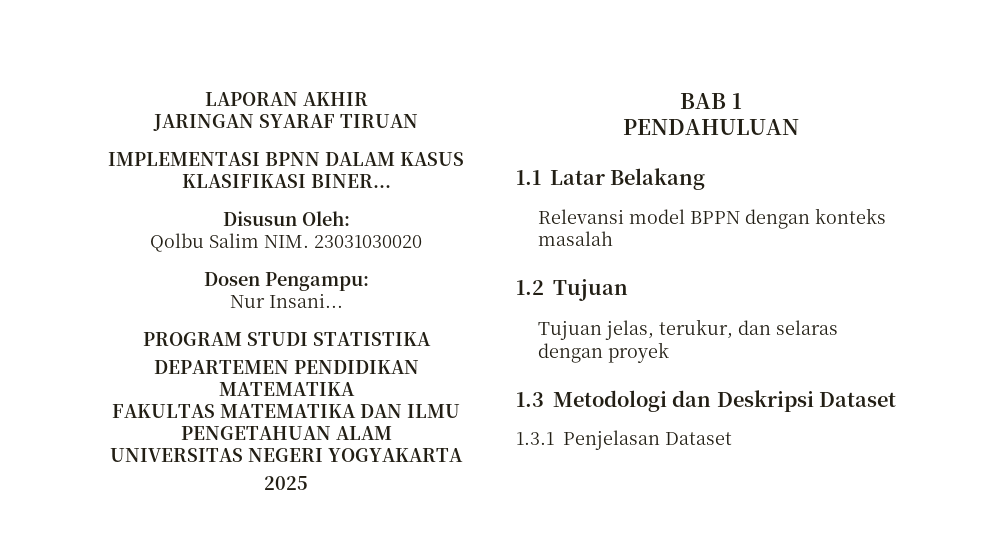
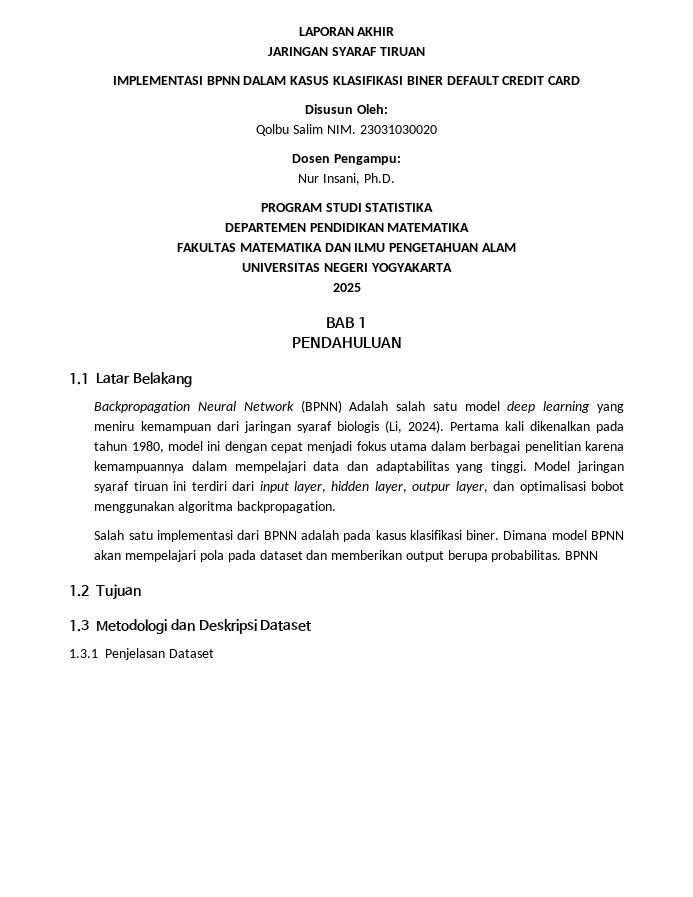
- IMPLEMENTASI BPNN DALAM KASUS KLASIFIKASI BINER...
+ IMPLEMENTASI BPNN DALAM KASUS KLASIFIKASI BINER DEFAULT CREDIT CARD
- Nur Insani...
+ Nur Insani, Ph.D.
- Relevansi model BPPN dengan konteks masalah
+ Backpropagation Neural Network (BPNN) Adalah salah satu model deep learning yang meniru kemampuan dari jaringan syaraf biologis (Li, 2024). Pertama kali dikenalkan pada tahun 1980, model ini dengan cepat menjadi fokus utama dalam berbagai penelitian karena kemampuannya dalam mempelajari data dan adaptabilitas yang tinggi. Model jaringan syaraf tiruan ini terdiri dari input layer, hidden layer, outpur layer, dan optimalisasi bobot menggunakan algoritma backpropagation.
+ Salah satu implementasi dari BPNN adalah pada kasus klasifikasi biner. Dimana model BPNN akan mempelajari pola pada dataset dan memberikan output berupa probabilitas. BPNN
  1.2 Tujuan
- Tujuan jelas, terukur, dan selaras dengan proyek

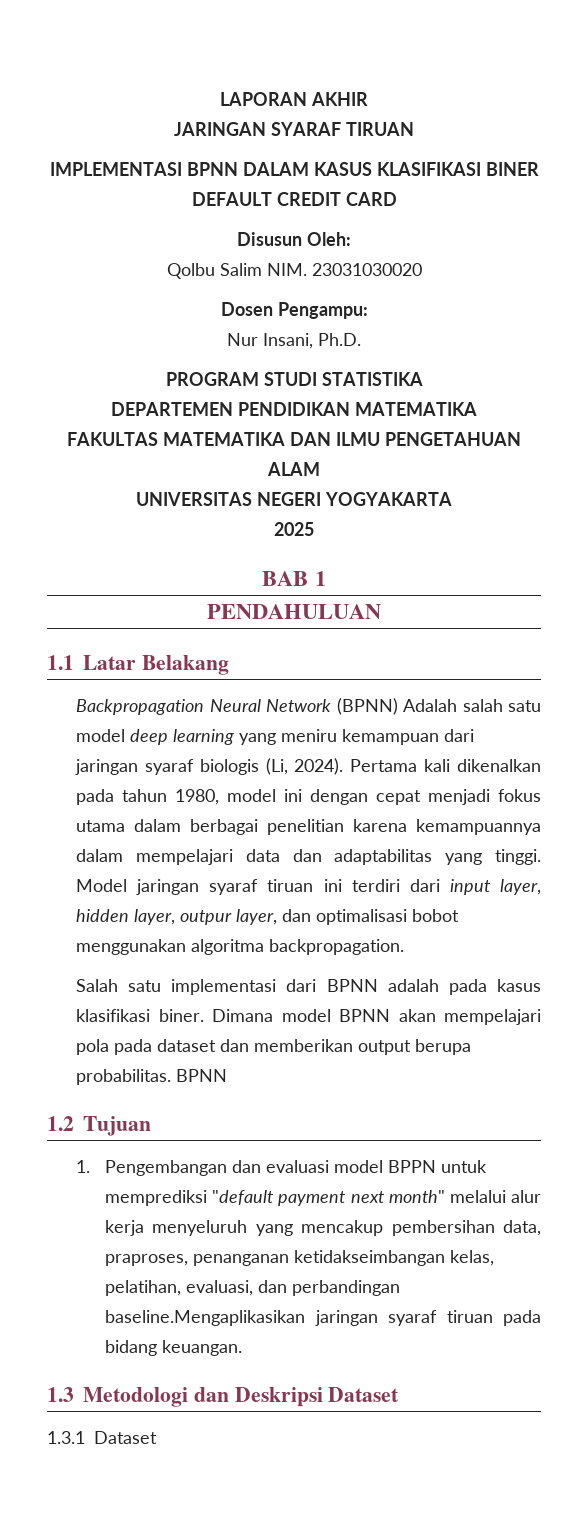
+ 1. Pengembangan dan evaluasi model BPPN untuk memprediksi "default payment next month" melalui alur kerja menyeluruh yang mencakup pembersihan data, praproses, penanganan ketidakseimbangan kelas, pelatihan, evaluasi, dan perbandingan baseline.Mengaplikasikan jaringan syaraf tiruan pada bidang keuangan.
- 1.3.1 Penjelasan Dataset
+ 1.3.1 Dataset

